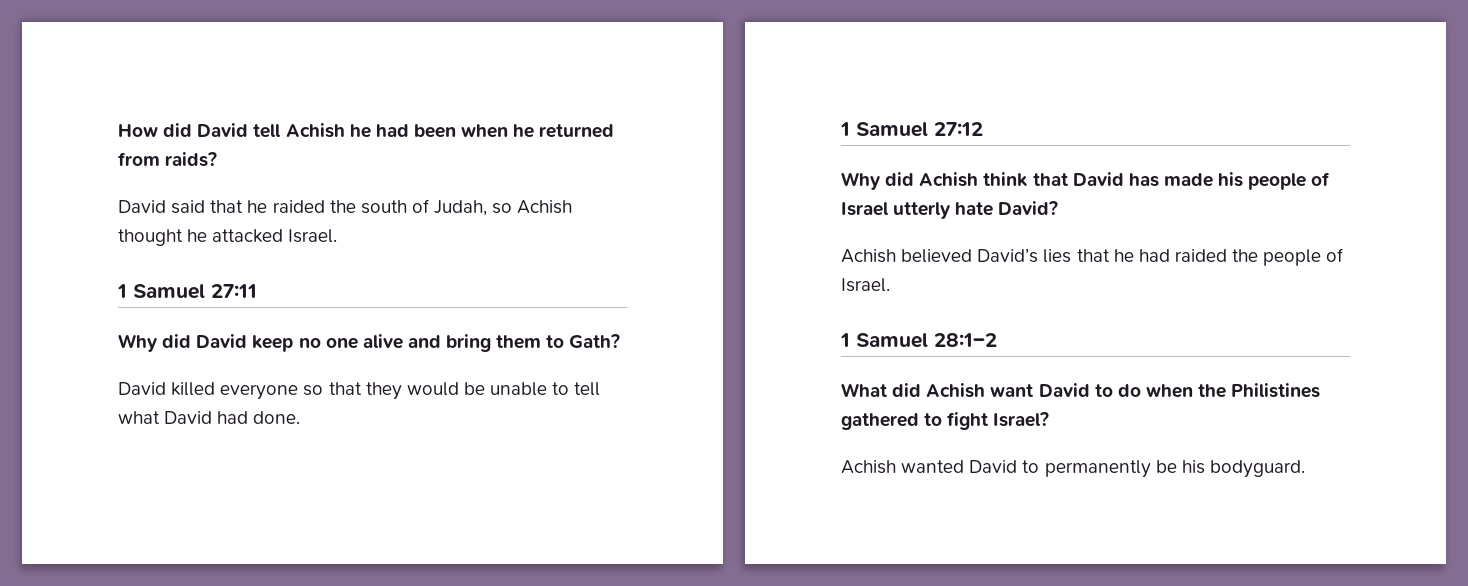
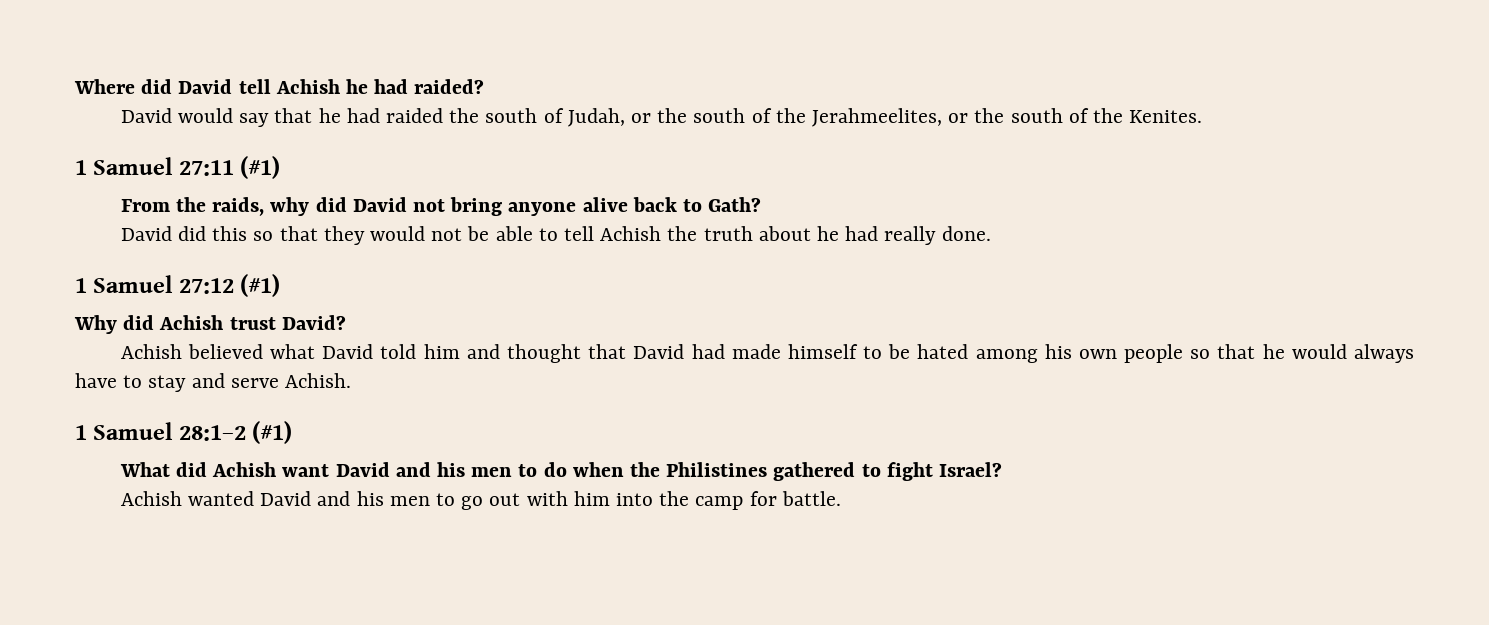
- How did David tell Achish he had been when he returned from raids?
- David said that he raided the south of Judah, so Achish thought he attacked Israel.
- 1 Samuel 27:11
- Why did David keep no one alive and bring them to Gath?
+ Where did David tell Achish he had raided?
+ David would say that he had raided the south of Judah, or the south of the Jerahmeelites, or the south of the Kenites.
+ 1 Samuel 27:11 (#1)
+ From the raids, why did David not bring anyone alive back to Gath?
- David killed everyone so that they would be unable to tell what David had done.
+ David did this so that they would not be able to tell Achish the truth about he had really done.
- 1 Samuel 27:12
+ 1 Samuel 27:12 (#1)
- Why did Achish think that David has made his people of Israel utterly hate David?
- Achish believed David’s lies that he had raided the people of Israel.
+ Why did Achish trust David?
+ Achish believed what David told him and thought that David had made himself to be hated among his own people so that he would always have to stay and serve Achish.
- 1 Samuel 28:1–2
+ 1 Samuel 28:1–2 (#1)
- What did Achish want David to do when the Philistines gathered to fight Israel?
+ What did Achish want David and his men to do when the Philistines gathered to fight Israel?
- Achish wanted David to permanently be his bodyguard.
+ Achish wanted David and his men to go out with him into the camp for battle.

